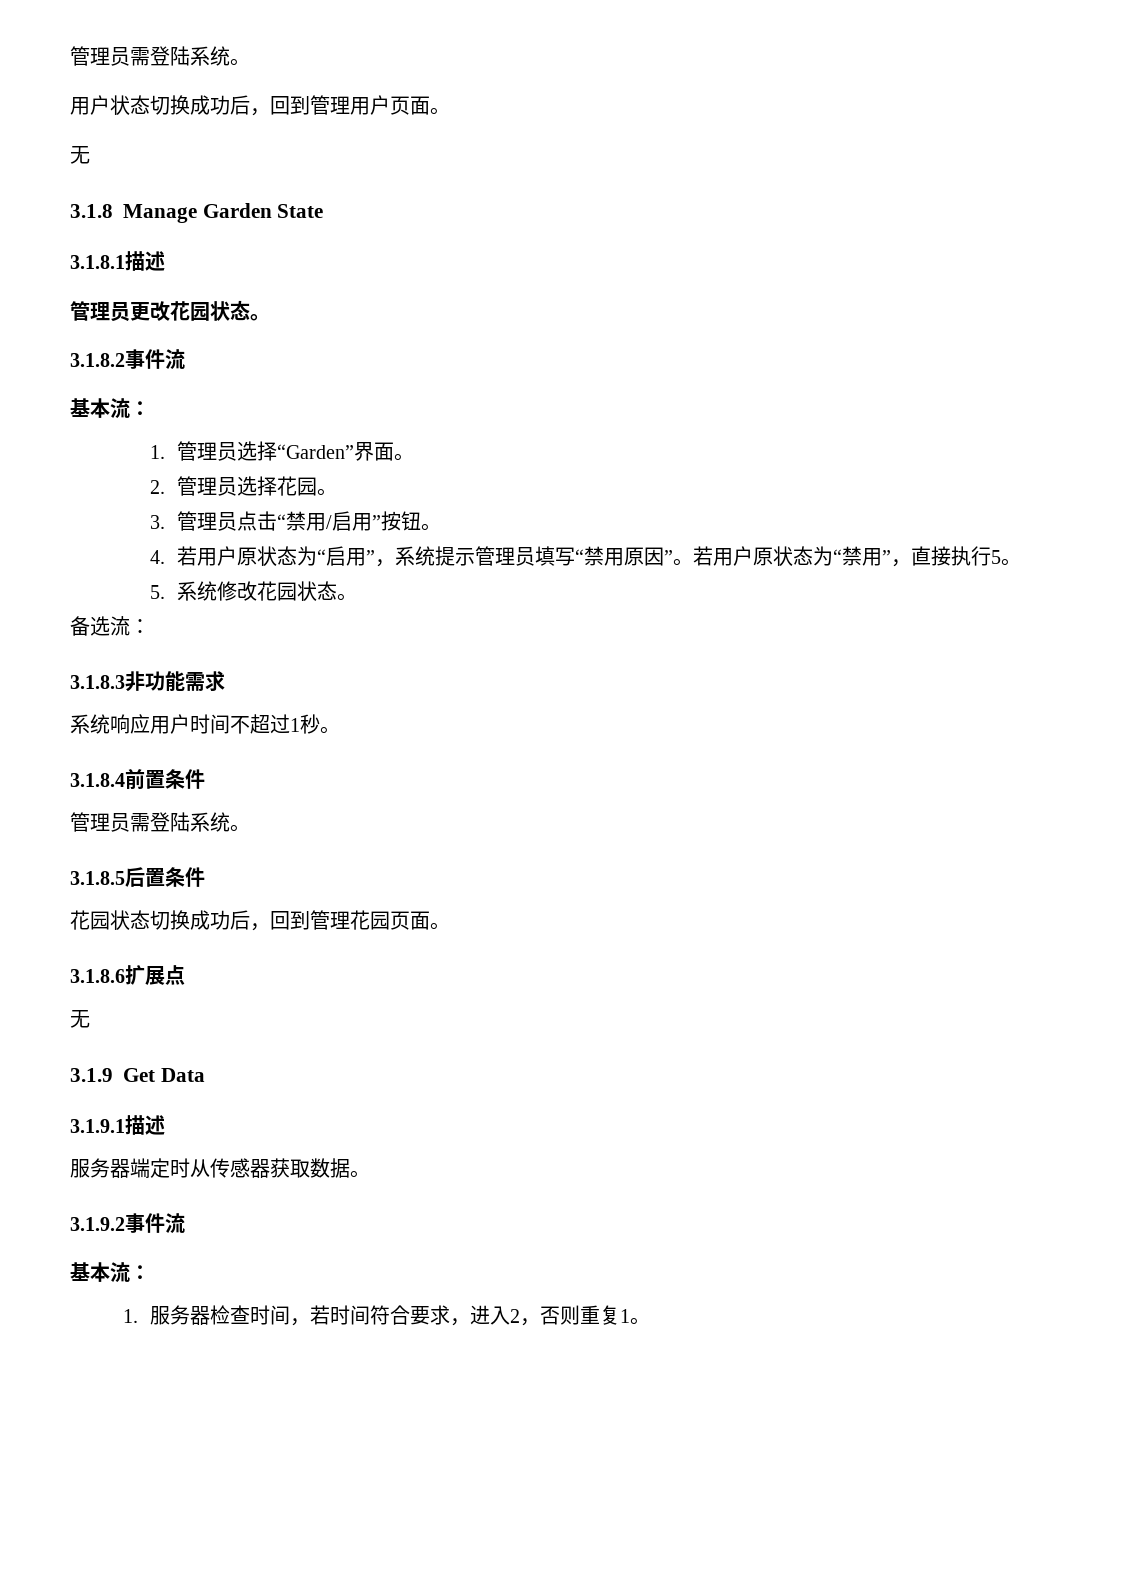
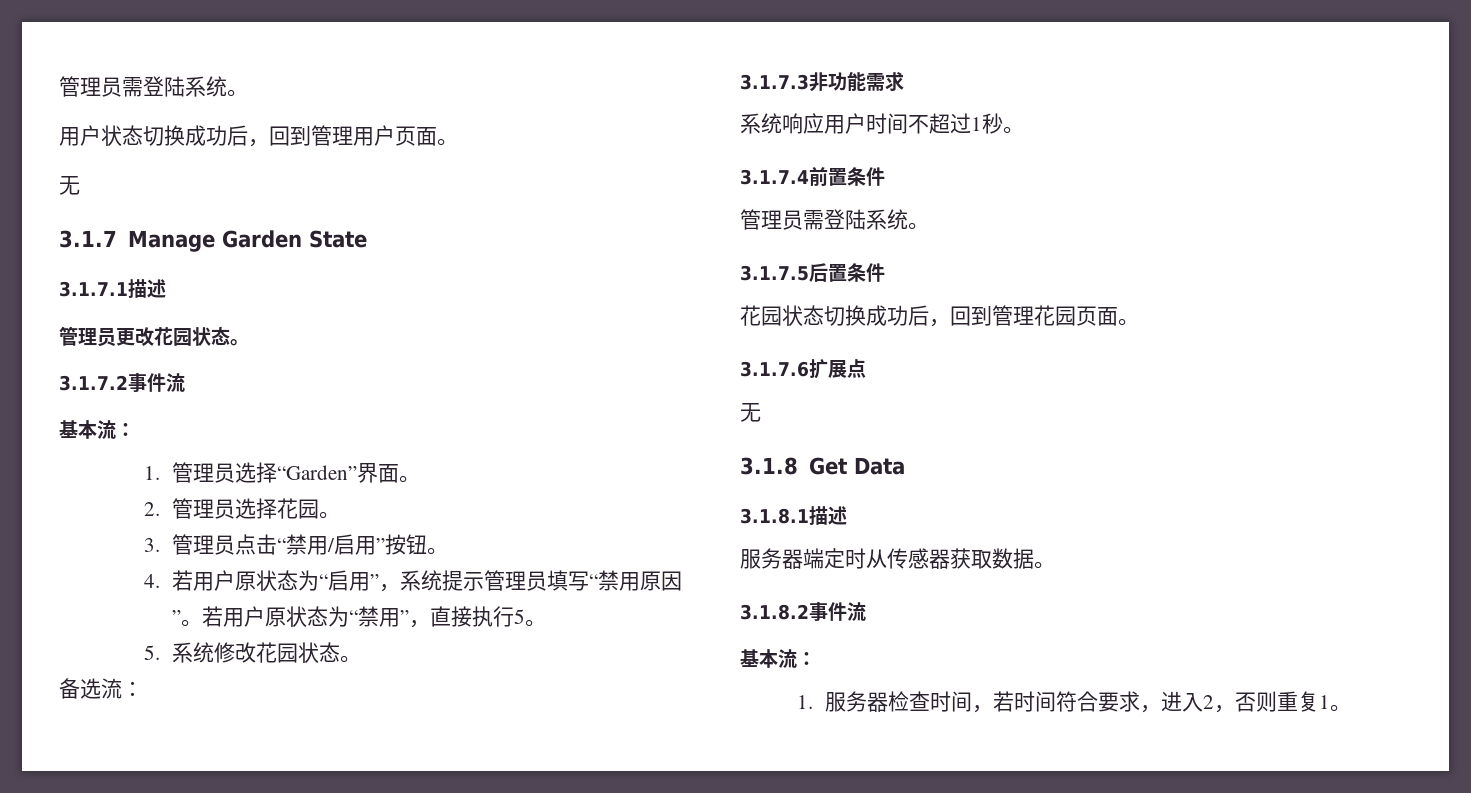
- 3.1.8 Manage Garden State
+ 3.1.7 Manage Garden State
- 3.1.8.1描述
+ 3.1.7.1描述
- 3.1.8.2事件流
+ 3.1.7.2事件流
- 3.1.8.3非功能需求
+ 3.1.7.3非功能需求
- 3.1.8.4前置条件
+ 3.1.7.4前置条件
- 3.1.8.5后置条件
+ 3.1.7.5后置条件
- 3.1.8.6扩展点
+ 3.1.7.6扩展点
- 3.1.9 Get Data
+ 3.1.8 Get Data
- 3.1.9.1描述
+ 3.1.8.1描述
- 3.1.9.2事件流
+ 3.1.8.2事件流

